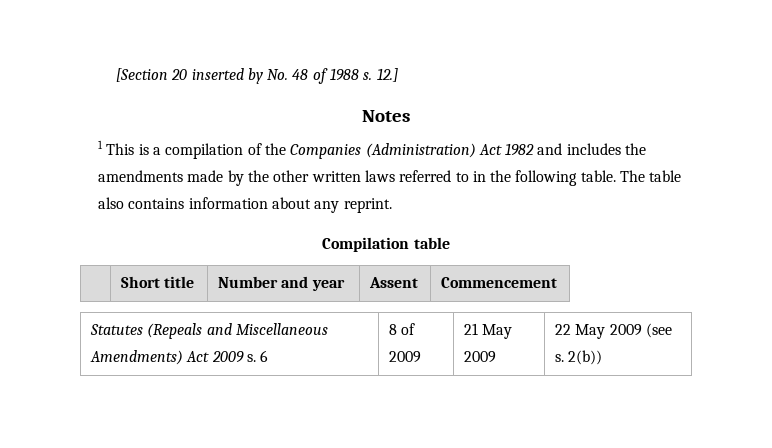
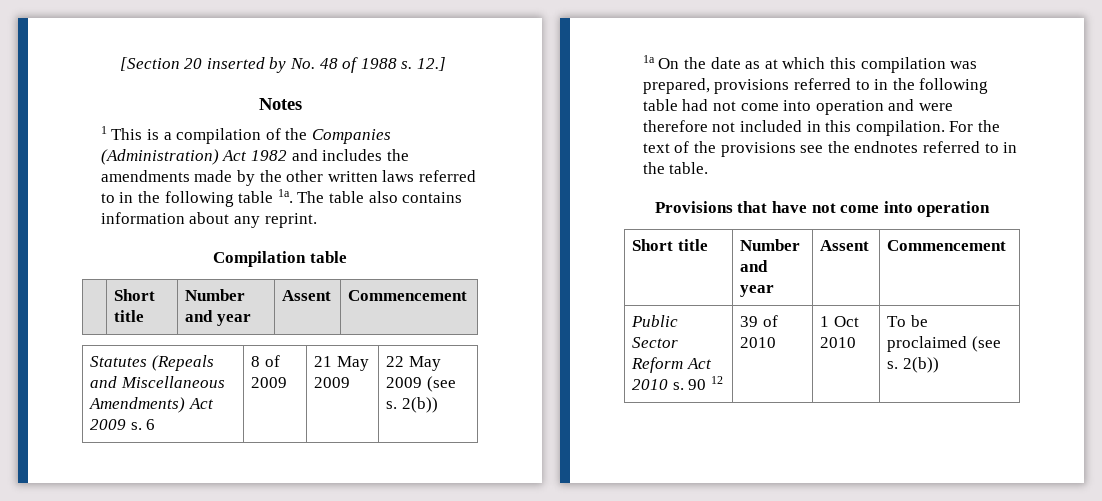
- 1 This is a compilation of the Companies (Administration) Act 1982 and includes the amendments made by the other written laws referred to in the following table.
+ 1 This is a compilation of the Companies (Administration) Act 1982 and includes the amendments made by the other written laws referred to in the following table 1a.
+ 1a On the date as at which this compilation was prepared, provisions referred to in the following table had not come into operation and were therefore not included in this compilation. For the text of the provisions see the endnotes referred to in the table.
+ Provisions that have not come into operation
+ Short title | Number and year | Assent | Commencement
+ Public Sector Reform Act 2010 s. 90 12 | 39 of 2010 | 1 Oct 2010 | To be proclaimed (see s. 2(b))

